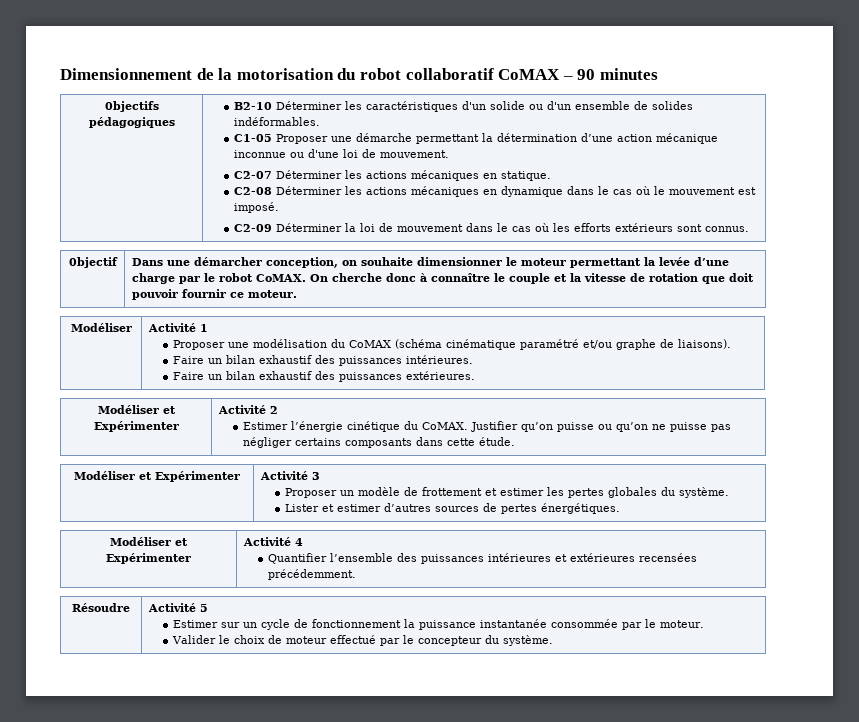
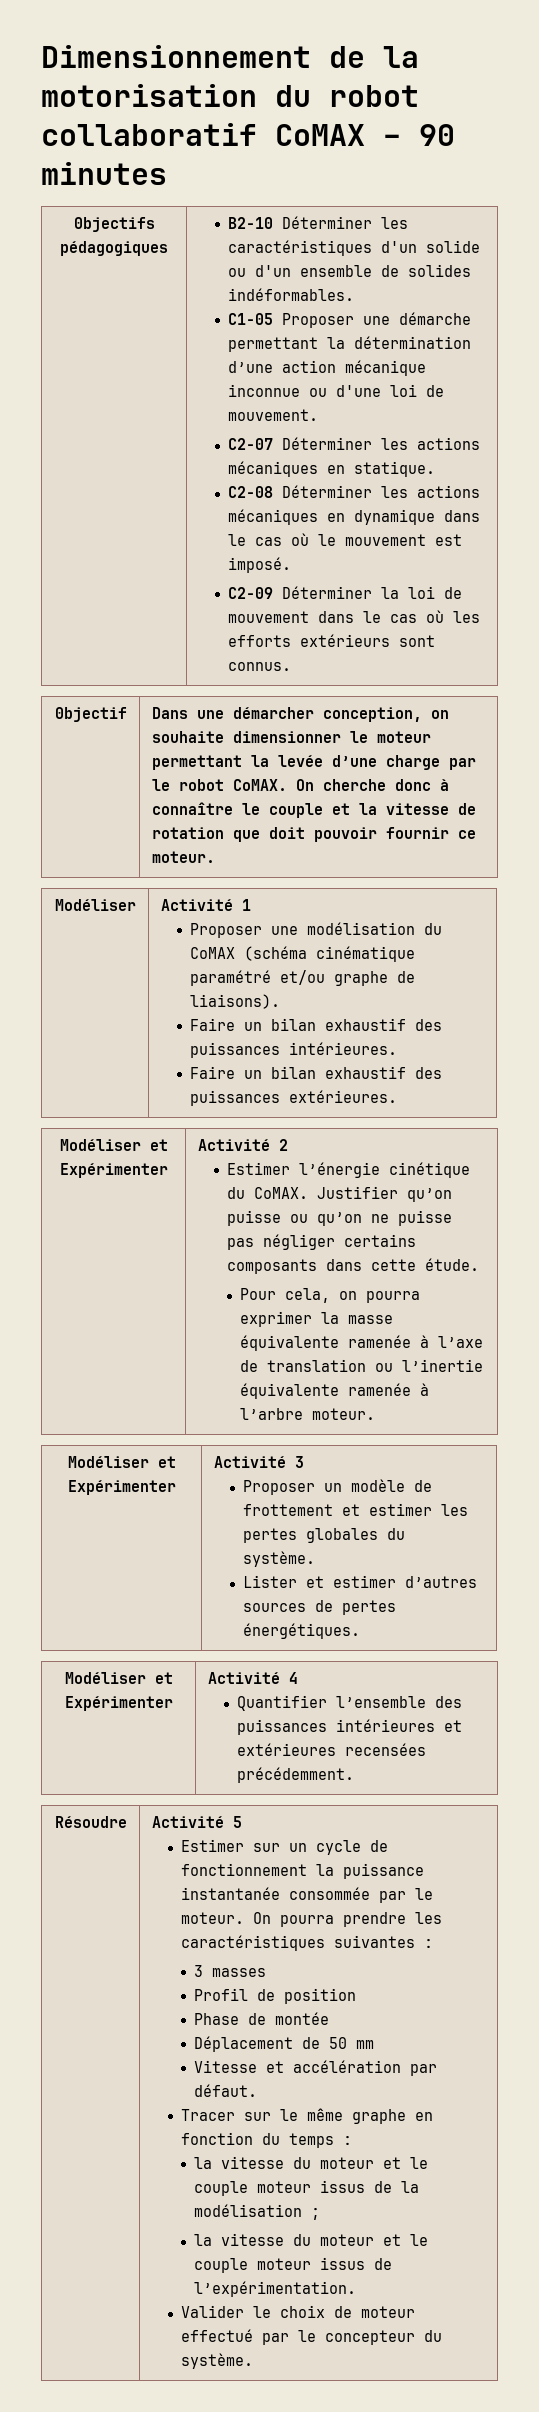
+ Pour cela, on pourra exprimer la masse équivalente ramenée à l’axe de translation ou l’inertie équivalente ramenée à l’arbre moteur.
+ On pourra prendre les caractéristiques suivantes :
+ 3 masses
+ Profil de position
+ Phase de montée
+ Déplacement de 50 mm
+ Vitesse et accélération par défaut.
+ Tracer sur le même graphe en fonction du temps :
+ la vitesse du moteur et le couple moteur issus de la modélisation ;
+ la vitesse du moteur et le couple moteur issus de l’expérimentation.

